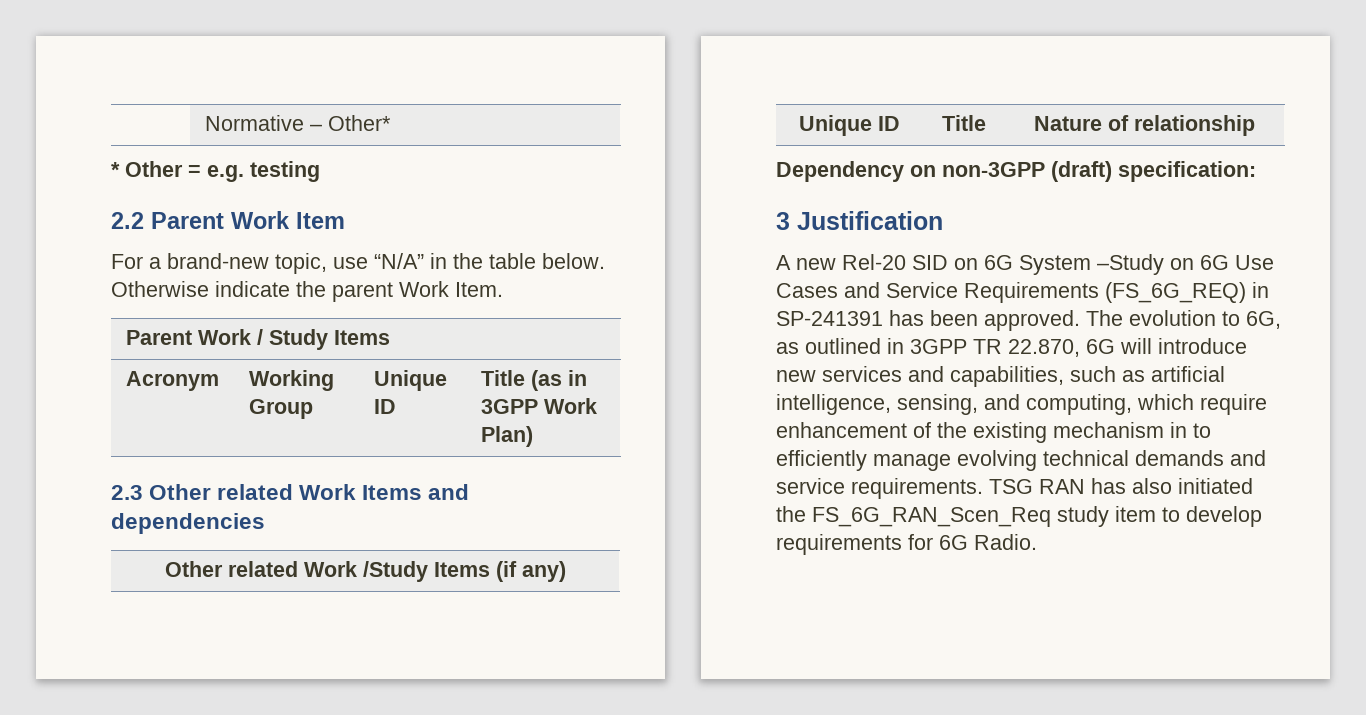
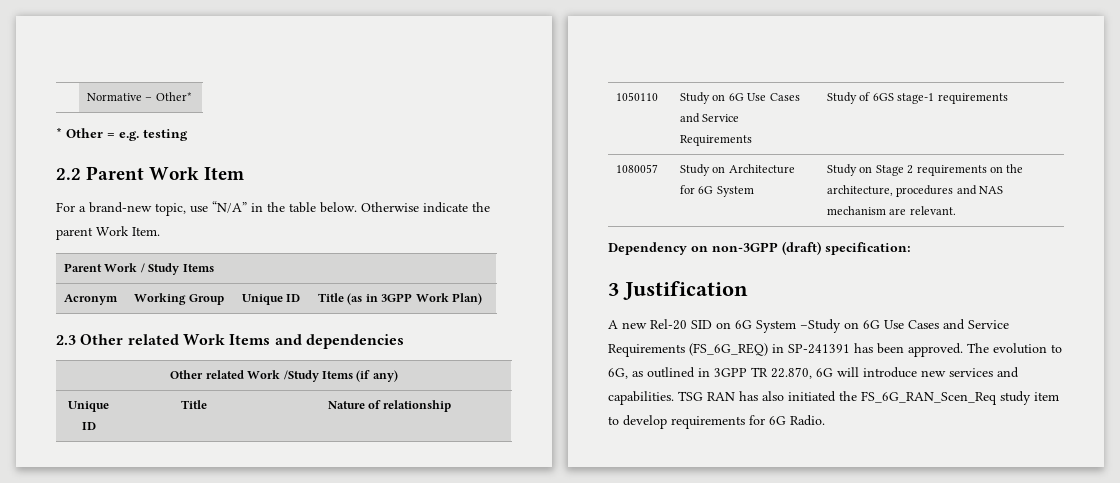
+ 1050110 | Study on 6G Use Cases and Service Requirements | Study of 6GS stage-1 requirements
+ 1080057 | Study on Architecture for 6G System | Study on Stage 2 requirements on the architecture, procedures and NAS mechanism are relevant.
- The evolution to 6G, as outlined in 3GPP TR 22.870, 6G will introduce new services and capabilities, such as artificial intelligence, sensing, and computing, which require enhancement of the existing mechanism in to efficiently manage evolving technical demands and service requirements.
+ The evolution to 6G, as outlined in 3GPP TR 22.870, 6G will introduce new services and capabilities.

